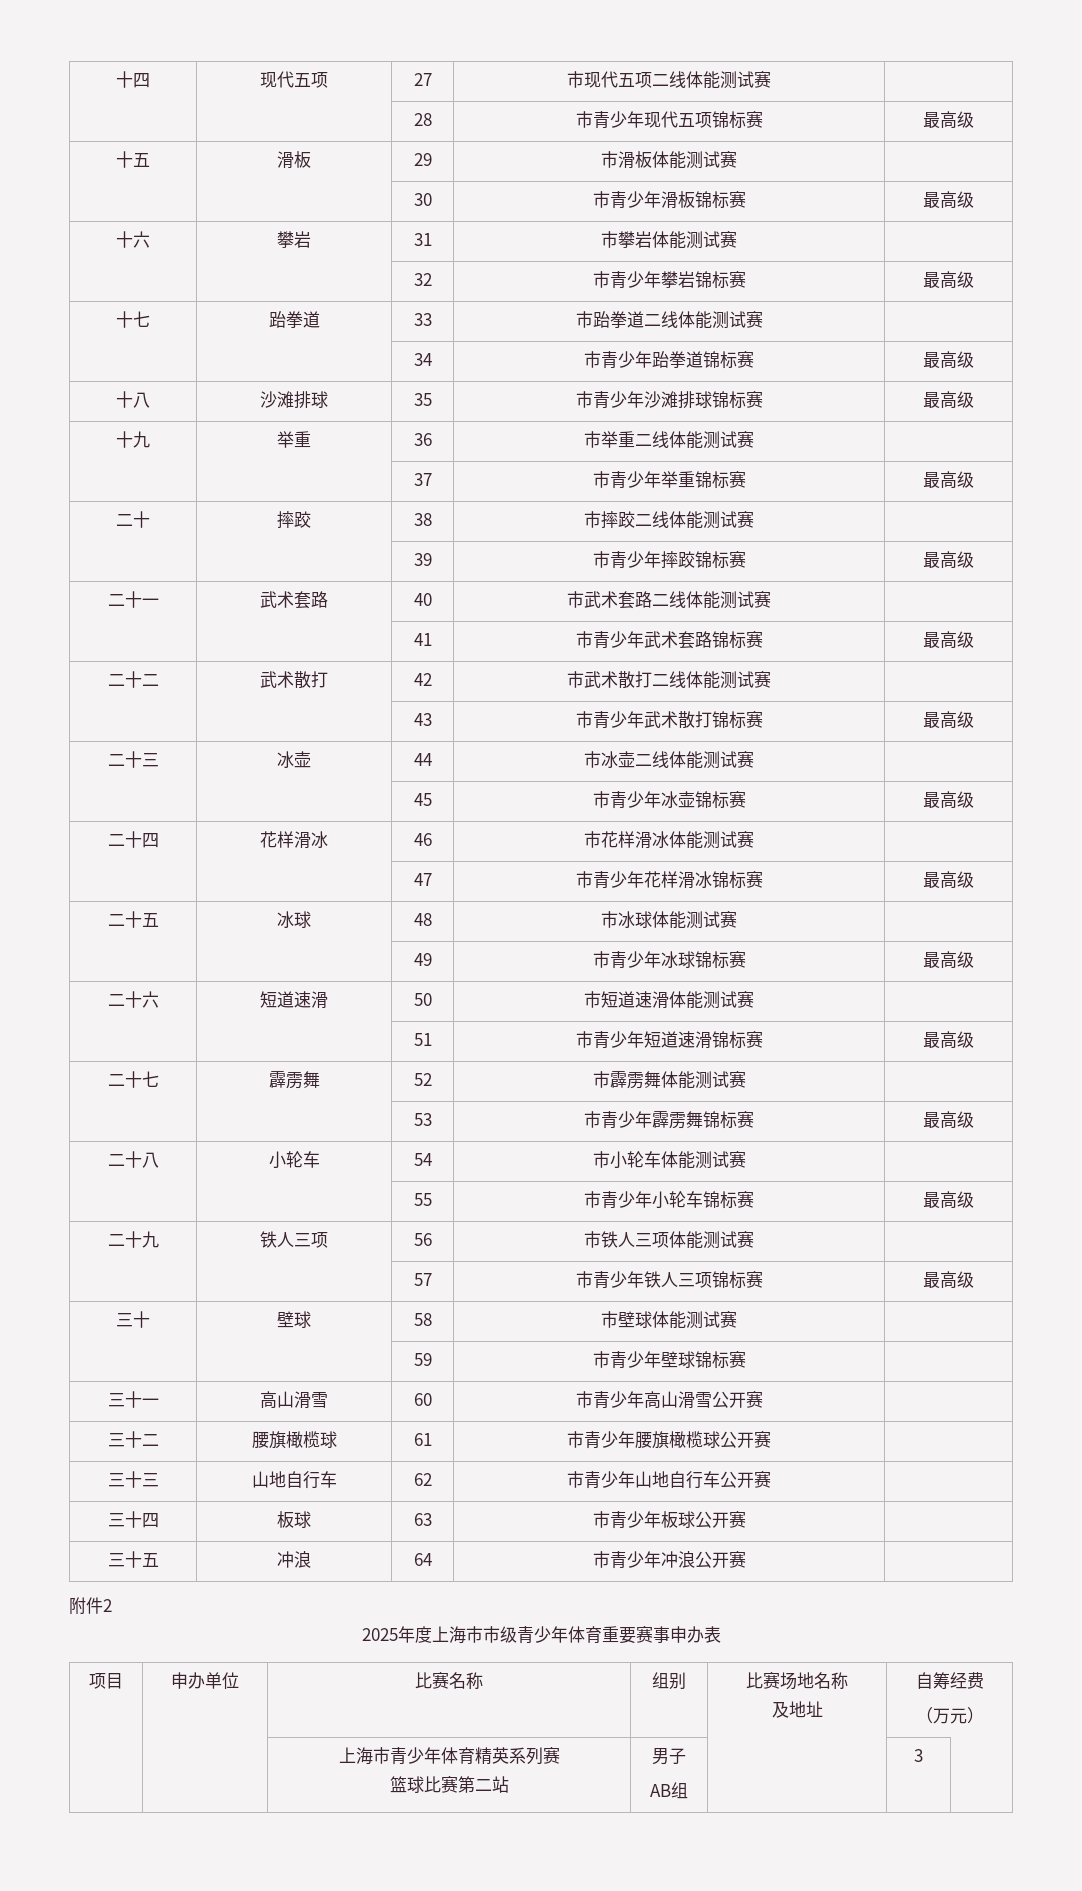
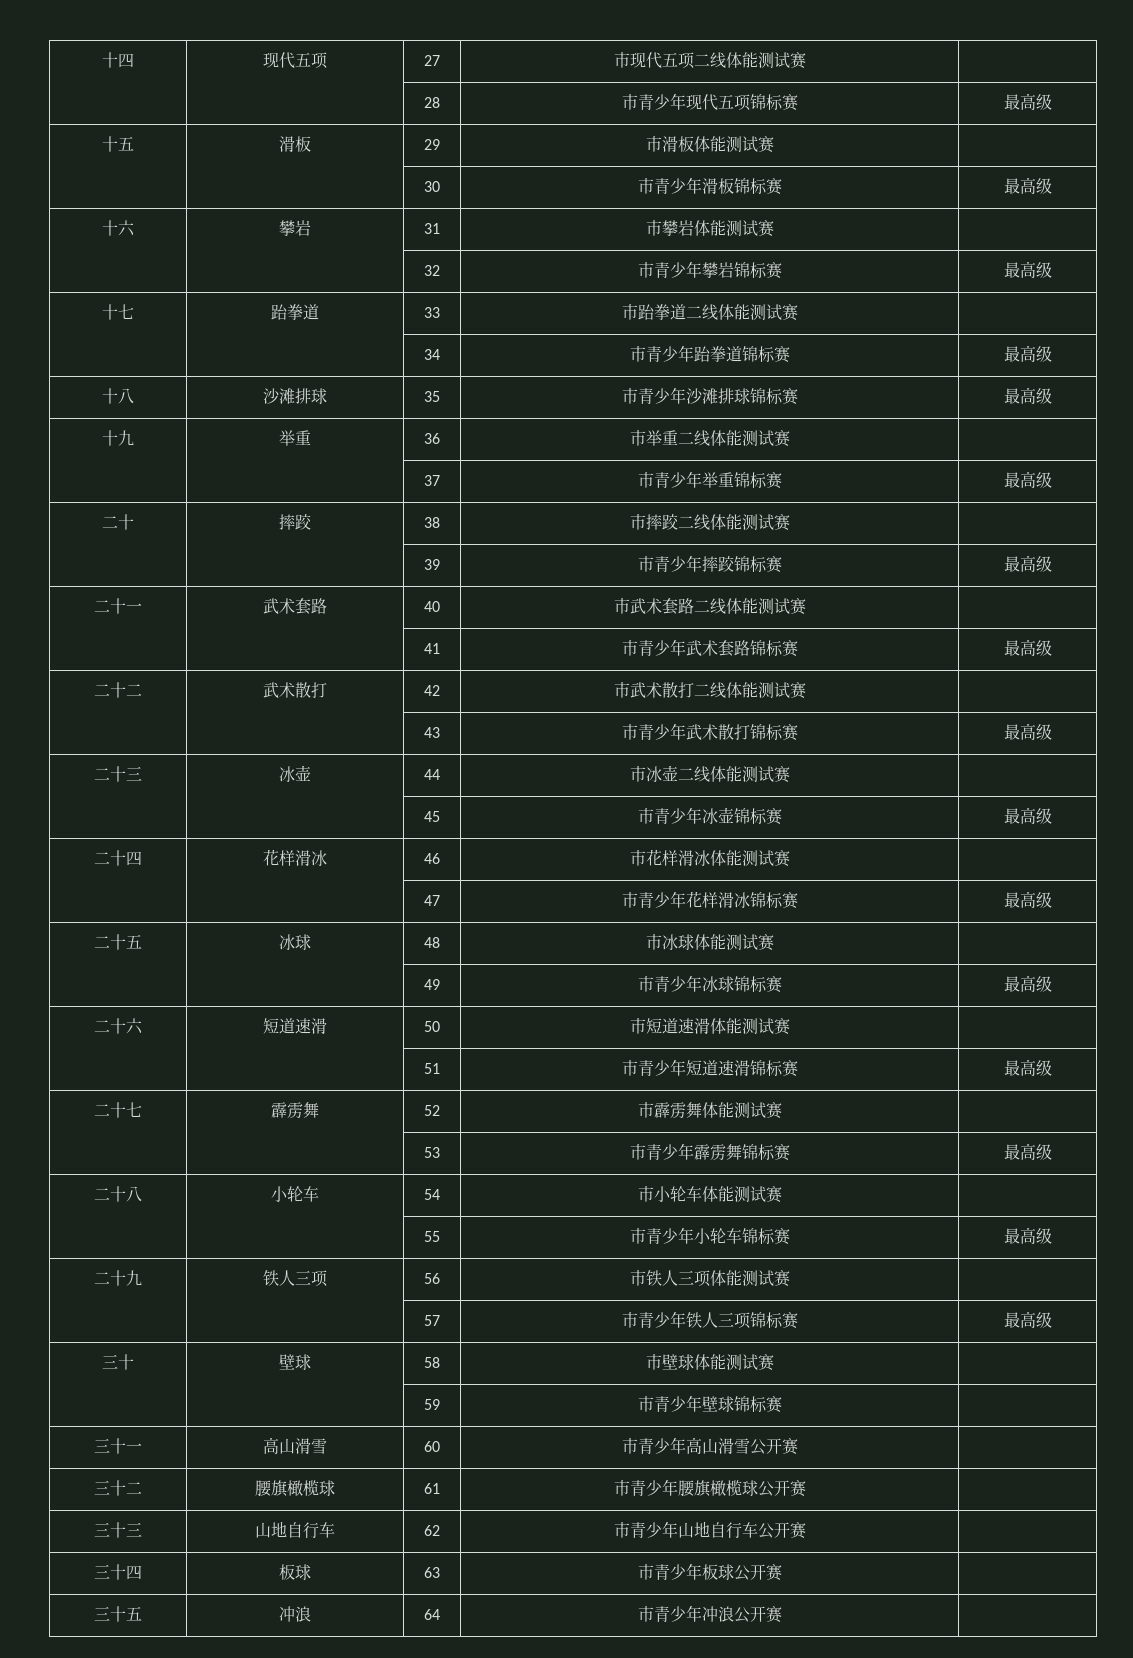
- 附件2
- 2025年度上海市市级青少年体育重要赛事申办表
- 项目 | 申办单位 | 比赛名称 | 组别 | 比赛场地名称
- 及地址 | 自筹经费
- （万元）
- | | 上海市青少年体育精英系列赛
- 篮球比赛第二站 | 男子
- AB组 | | 3 |

